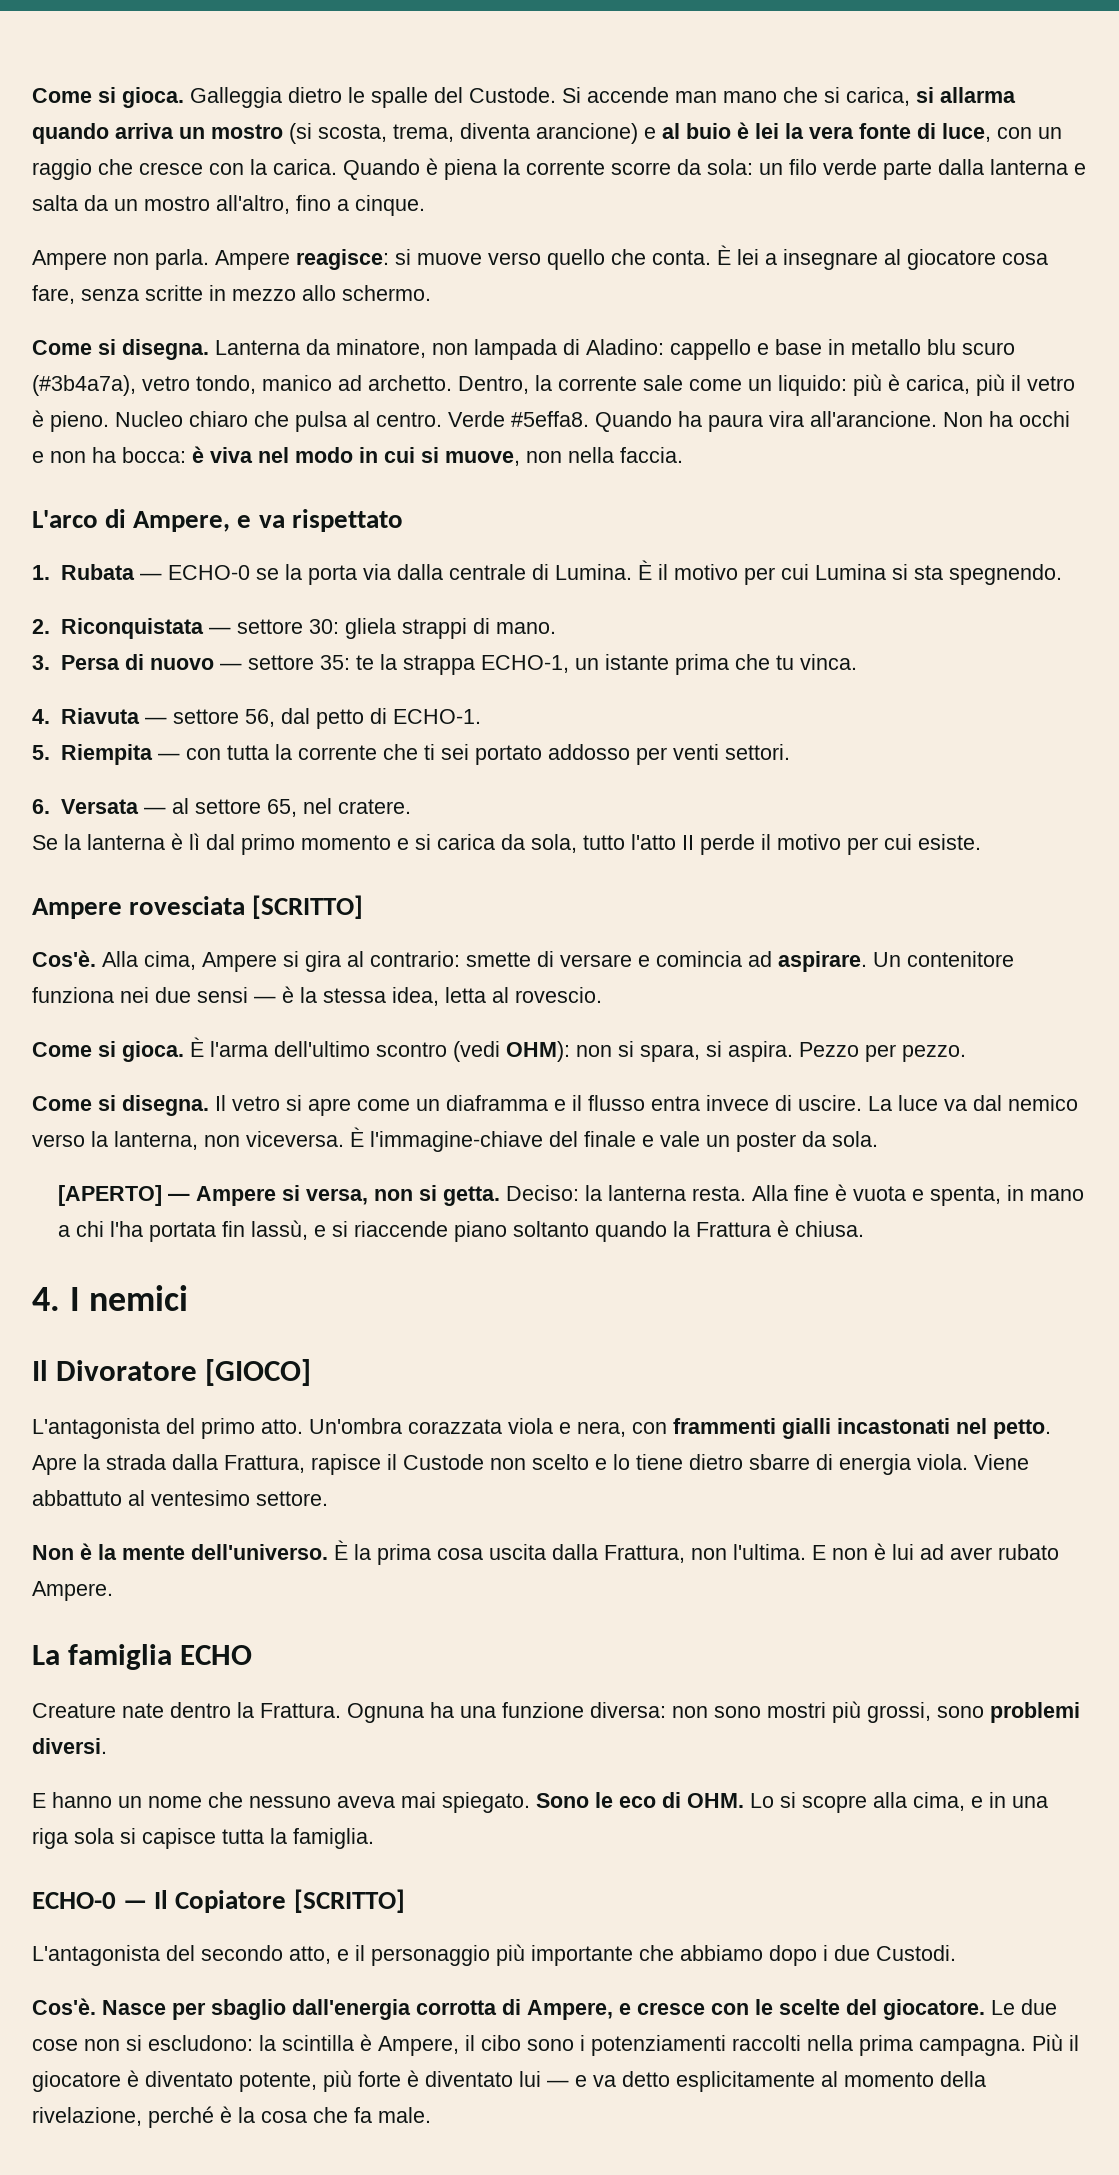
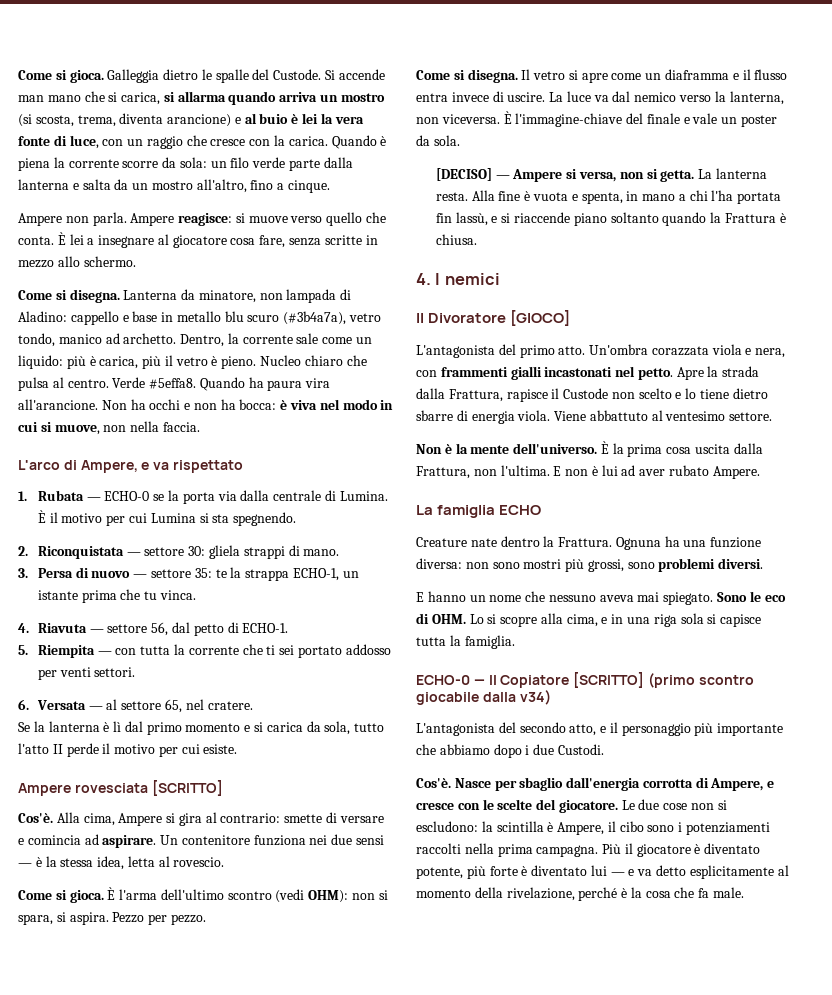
- [APERTO] — Ampere si versa, non si getta.
+ [DECISO] — Ampere si versa, non si getta.
- Deciso: la lanterna resta.
+ La lanterna resta.
- ECHO-0 — Il Copiatore [SCRITTO]
+ ECHO-0 — Il Copiatore [SCRITTO] (primo scontro giocabile dalla v34)

